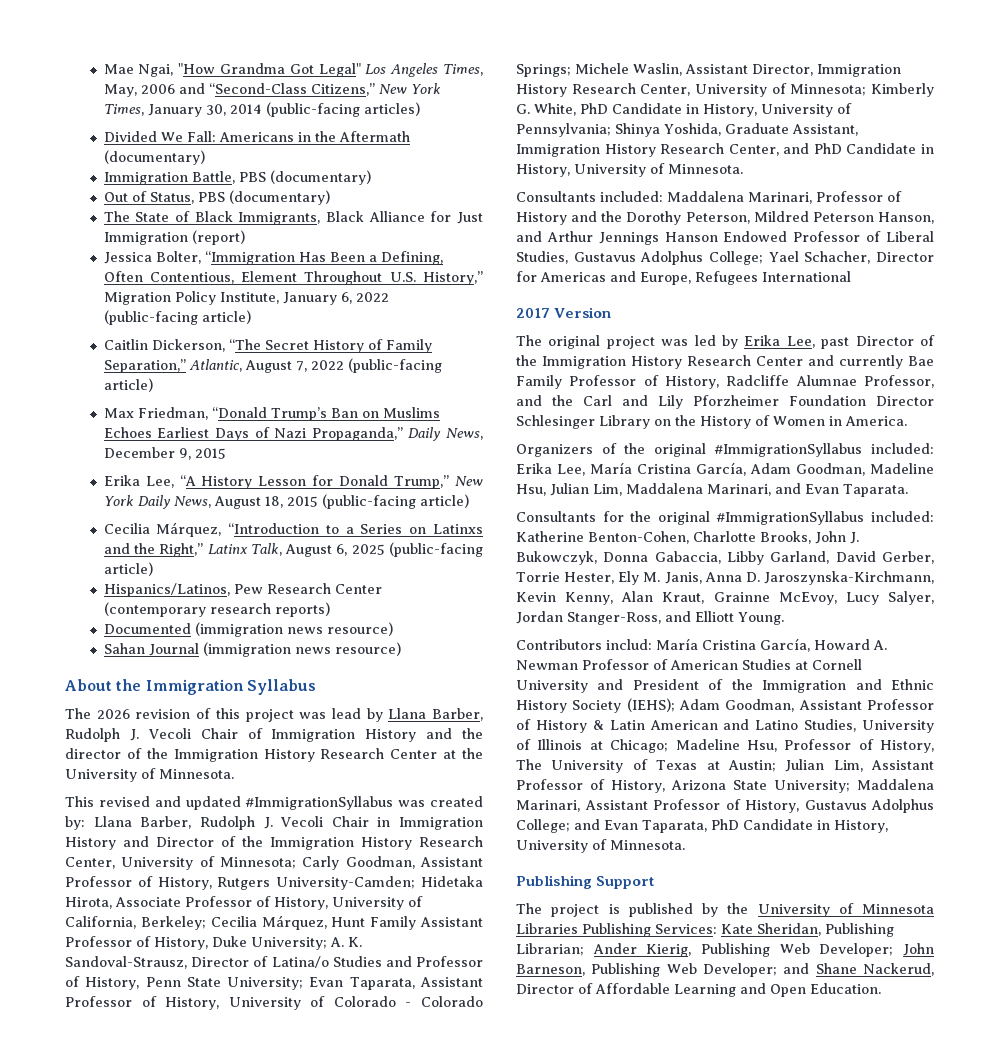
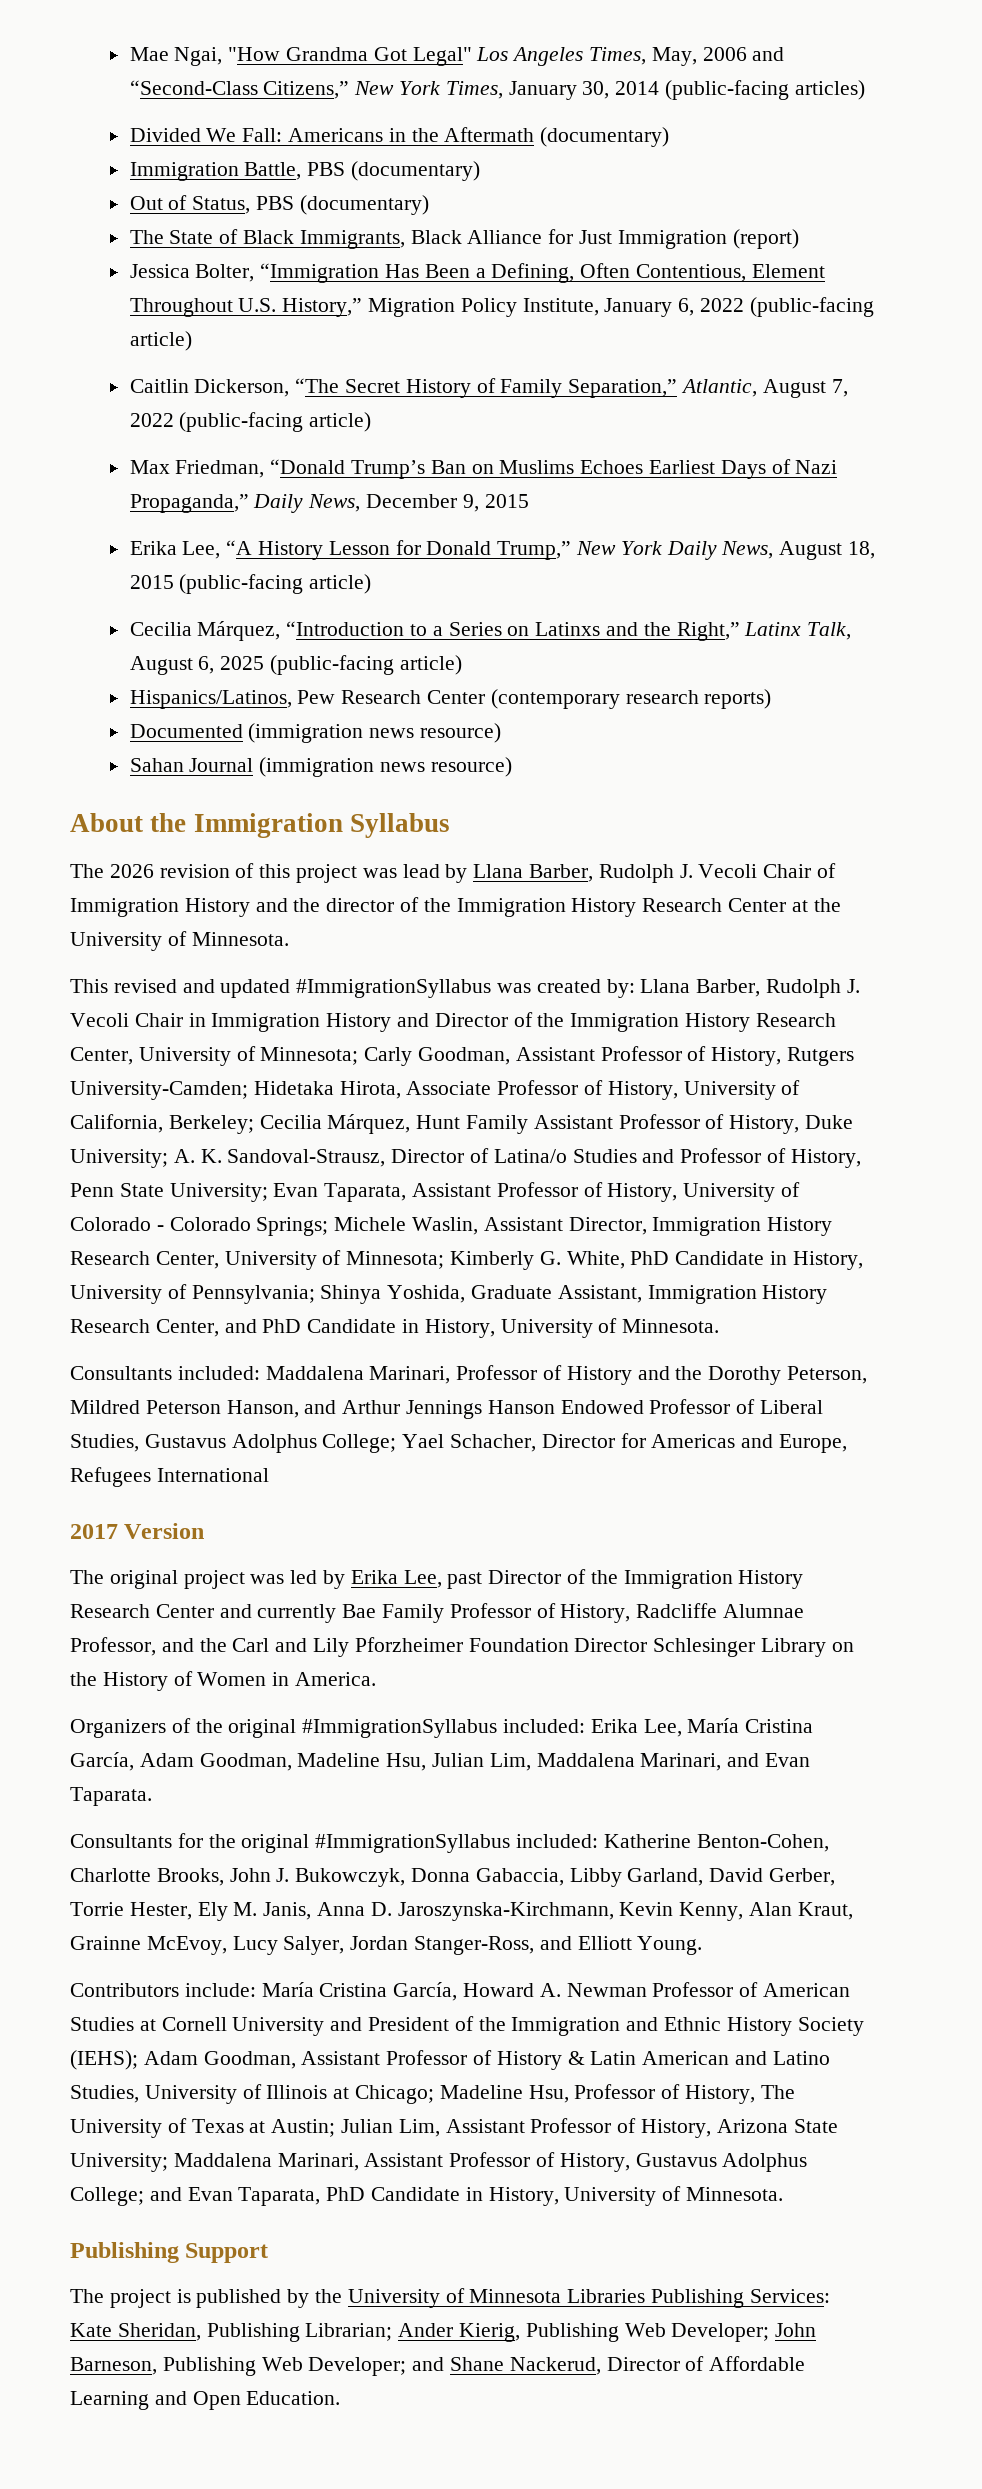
- Contributors includ:
+ Contributors include:

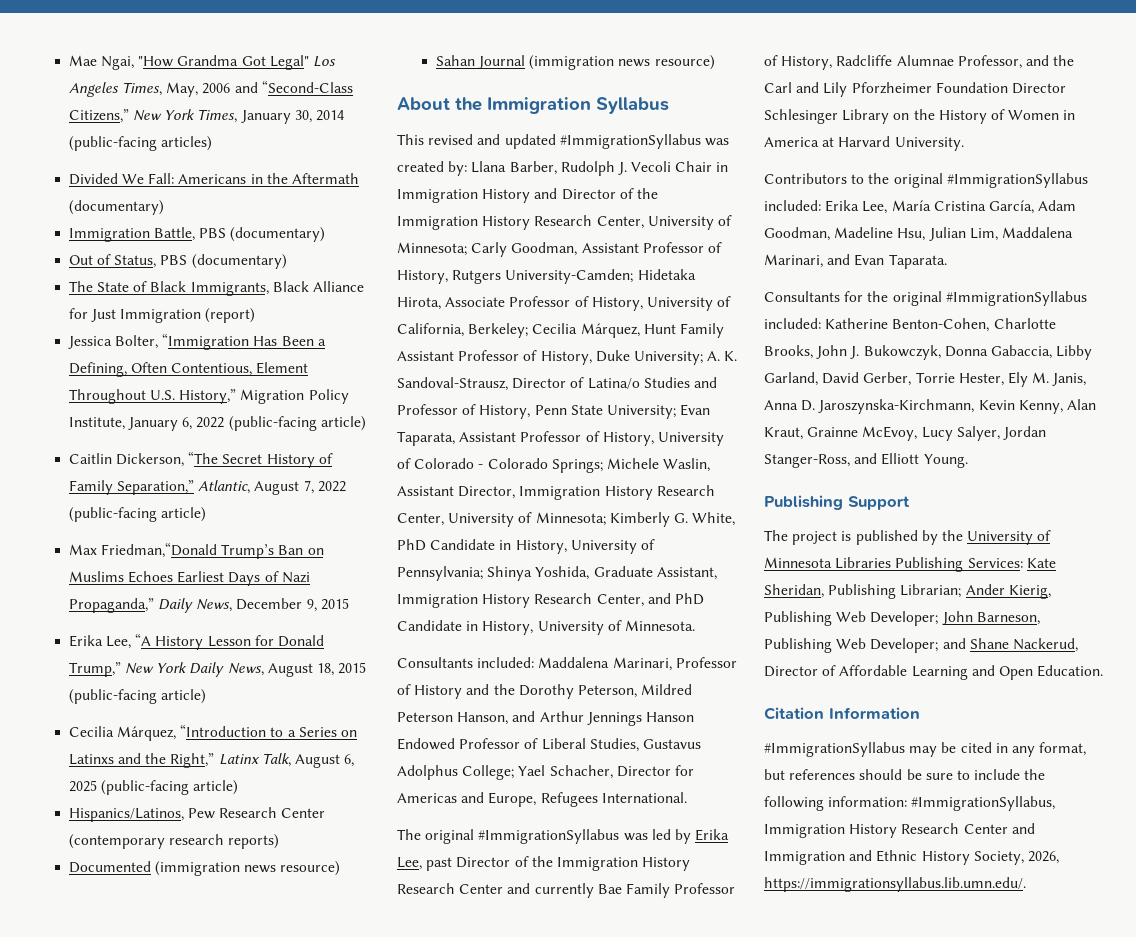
- Max Friedman, “Donald Trump’s Ban on Muslims Echoes Earliest Days of Nazi Propaganda,” Daily News, December 9, 2015
+ Max Friedman,“Donald Trump’s Ban on Muslims Echoes Earliest Days of Nazi Propaganda,” Daily News, December 9, 2015
- The 2026 revision of this project was lead by Llana Barber, Rudolph J. Vecoli Chair of Immigration History and the director of the Immigration History Research Center at the University of Minnesota.
- Consultants included: Maddalena Marinari, Professor of History and the Dorothy Peterson, Mildred Peterson Hanson, and Arthur Jennings Hanson Endowed Professor of Liberal Studies, Gustavus Adolphus College; Yael Schacher, Director for Americas and Europe, Refugees International
- 2017 Version
+ Consultants included: Maddalena Marinari, Professor of History and the Dorothy Peterson, Mildred Peterson Hanson, and Arthur Jennings Hanson Endowed Professor of Liberal Studies, Gustavus Adolphus College; Yael Schacher, Director for Americas and Europe, Refugees International.
- The original project was led by Erika Lee, past Director of the Immigration History Research Center and currently Bae Family Professor of History, Radcliffe Alumnae Professor, and the Carl and Lily Pforzheimer Foundation Director Schlesinger Library on the History of Women in America.
- Organizers of the original #ImmigrationSyllabus included:
+ The original #ImmigrationSyllabus was led by Erika Lee, past Director of the Immigration History Research Center and currently Bae Family Professor of History, Radcliffe Alumnae Professor, and the Carl and Lily Pforzheimer Foundation Director Schlesinger Library on the History of Women in America at Harvard University.
+ Contributors to the original #ImmigrationSyllabus included:
- Contributors include: María Cristina García, Howard A. Newman Professor of American Studies at Cornell University and President of the Immigration and Ethnic History Society (IEHS); Adam Goodman, Assistant Professor of History & Latin American and Latino Studies, University of Illinois at Chicago; Madeline Hsu, Professor of History, The University of Texas at Austin; Julian Lim, Assistant Professor of History, Arizona State University; Maddalena Marinari, Assistant Professor of History, Gustavus Adolphus College; and Evan Taparata, PhD Candidate in History, University of Minnesota.
+ Citation Information
+ #ImmigrationSyllabus may be cited in any format, but references should be sure to include the following information: #ImmigrationSyllabus, Immigration History Research Center and Immigration and Ethnic History Society, 2026, https://immigrationsyllabus.lib.umn.edu/.

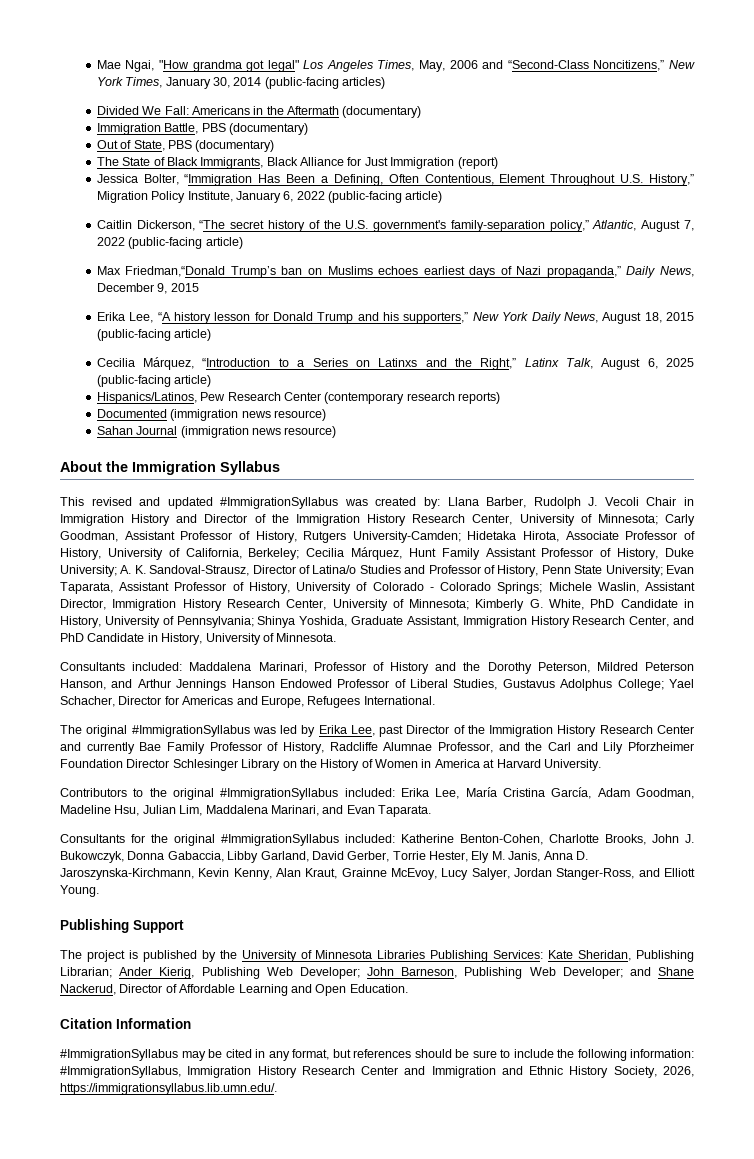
- Mae Ngai, "How Grandma Got Legal" Los Angeles Times, May, 2006 and “Second-Class Citizens,” New York Times, January 30, 2014 (public-facing articles)
+ Mae Ngai, "How grandma got legal" Los Angeles Times, May, 2006 and “Second-Class Noncitizens,” New York Times, January 30, 2014 (public-facing articles)
- Out of Status, PBS (documentary)
+ Out of State, PBS (documentary)
- Caitlin Dickerson, “The Secret History of Family Separation,” Atlantic, August 7, 2022 (public-facing article)
+ Caitlin Dickerson, “The secret history of the U.S. government's family-separation policy,” Atlantic, August 7, 2022 (public-facing article)
- Max Friedman,“Donald Trump’s Ban on Muslims Echoes Earliest Days of Nazi Propaganda,” Daily News, December 9, 2015
+ Max Friedman,“Donald Trump’s ban on Muslims echoes earliest days of Nazi propaganda,” Daily News, December 9, 2015
- Erika Lee, “A History Lesson for Donald Trump,” New York Daily News, August 18, 2015 (public-facing article)
+ Erika Lee, “A history lesson for Donald Trump and his supporters,” New York Daily News, August 18, 2015 (public-facing article)

